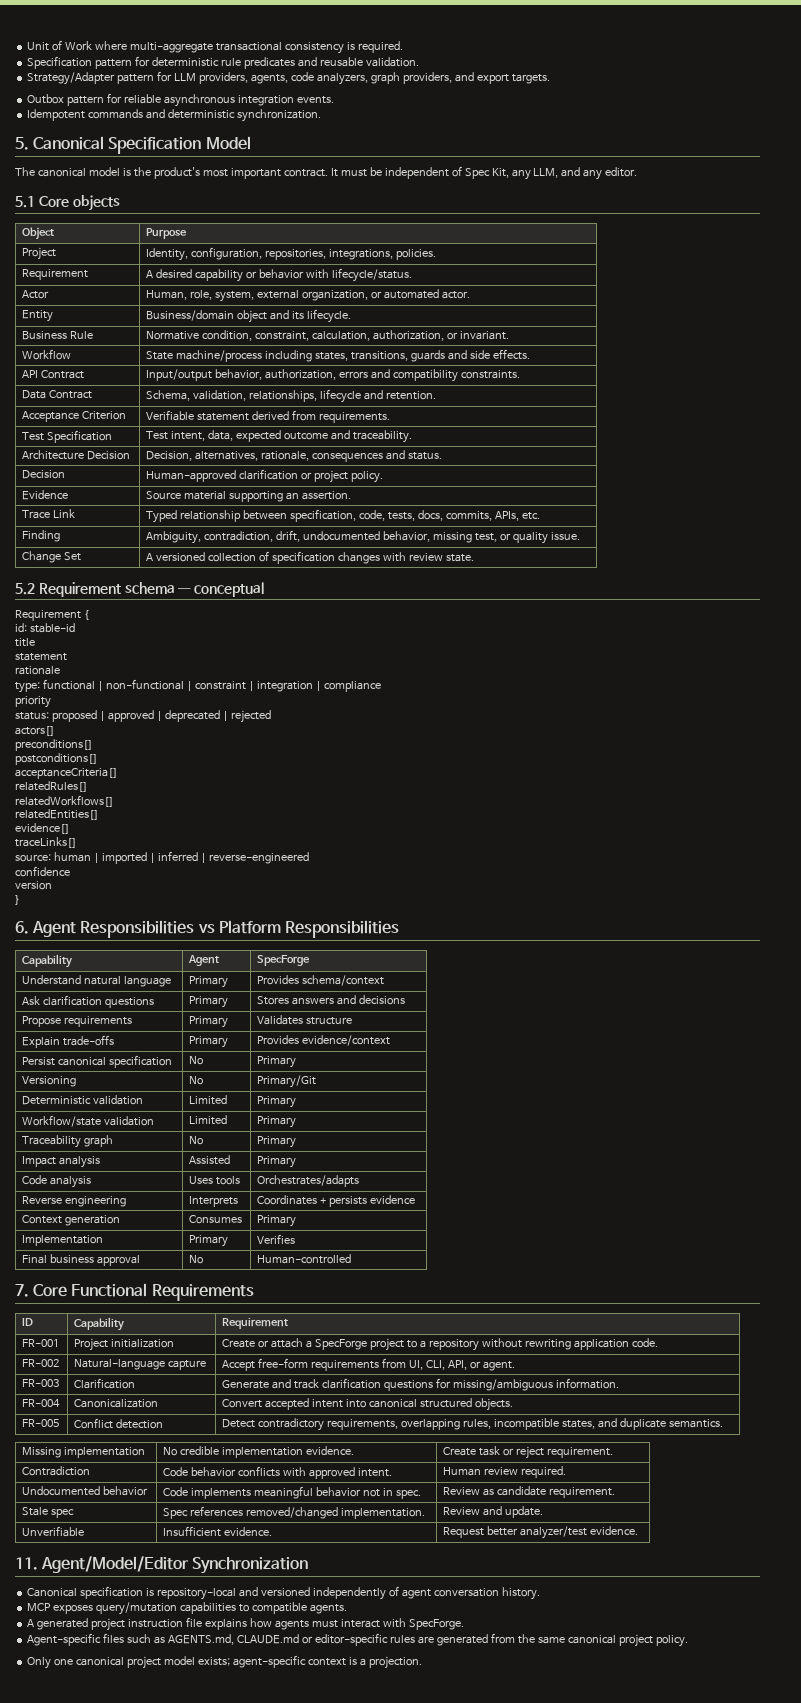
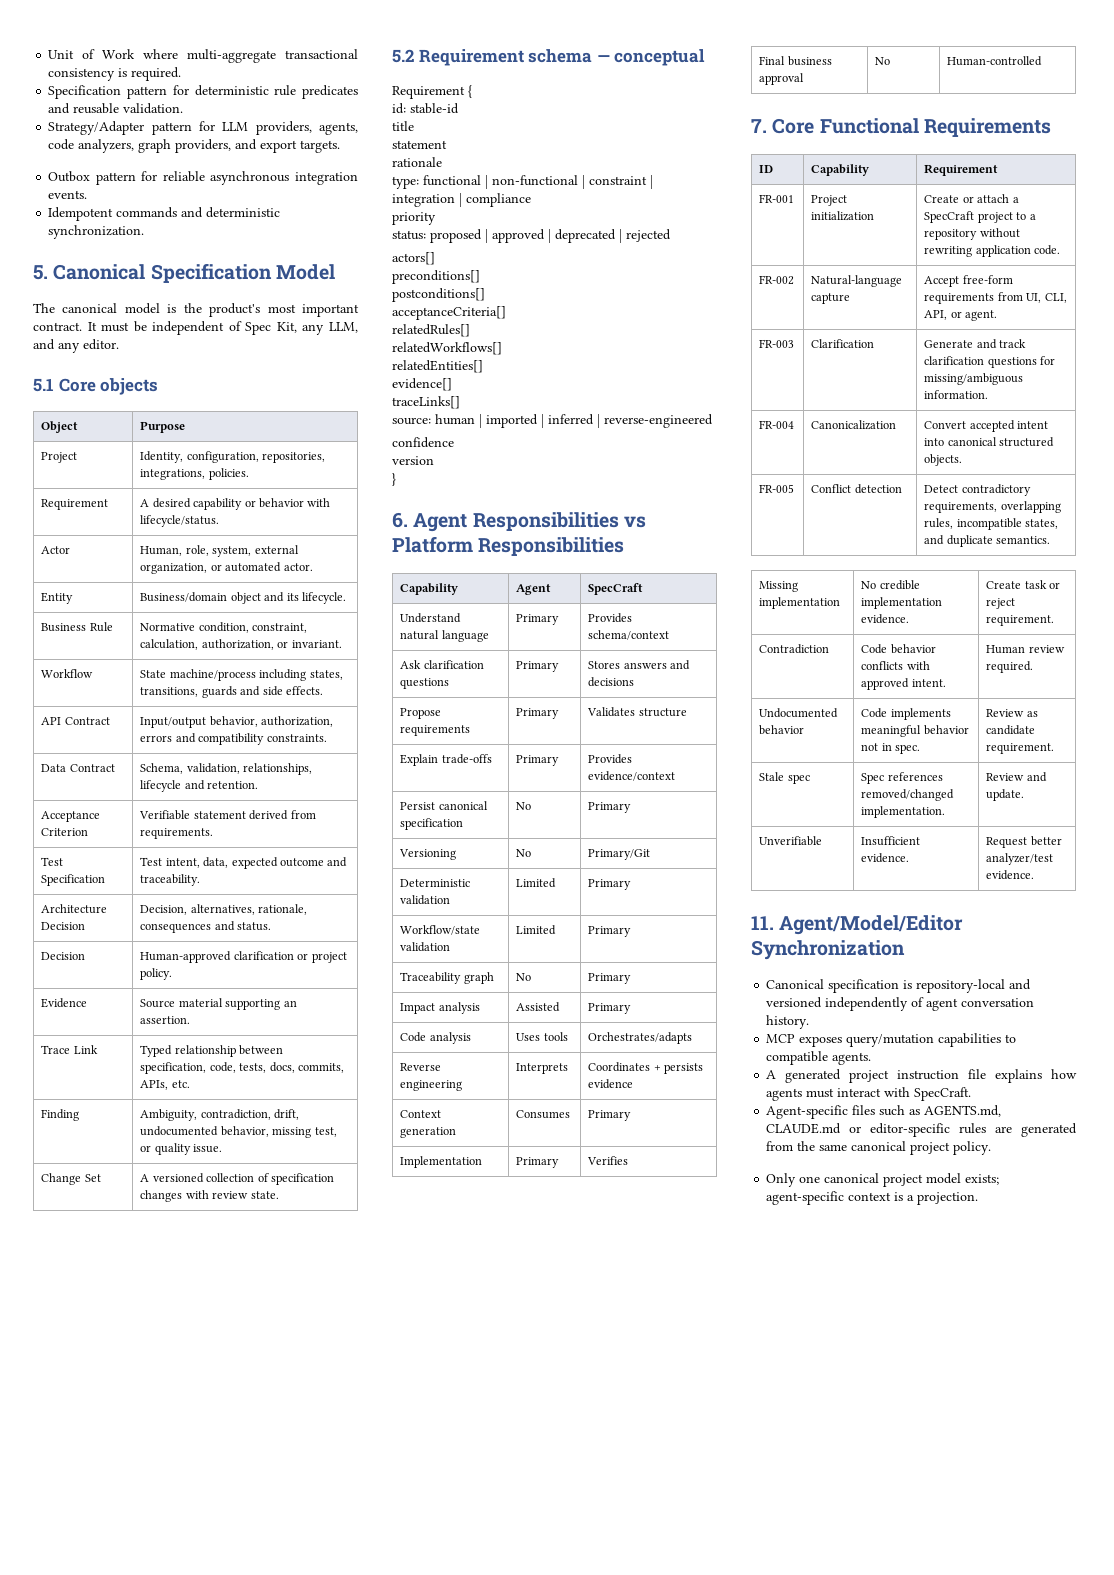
- Capability | Agent | SpecForge
+ Capability | Agent | SpecCraft
- FR-001 | Project initialization | Create or attach a SpecForge project to a repository without rewriting application code.
+ FR-001 | Project initialization | Create or attach a SpecCraft project to a repository without rewriting application code.
- A generated project instruction file explains how agents must interact with SpecForge.
+ A generated project instruction file explains how agents must interact with SpecCraft.

